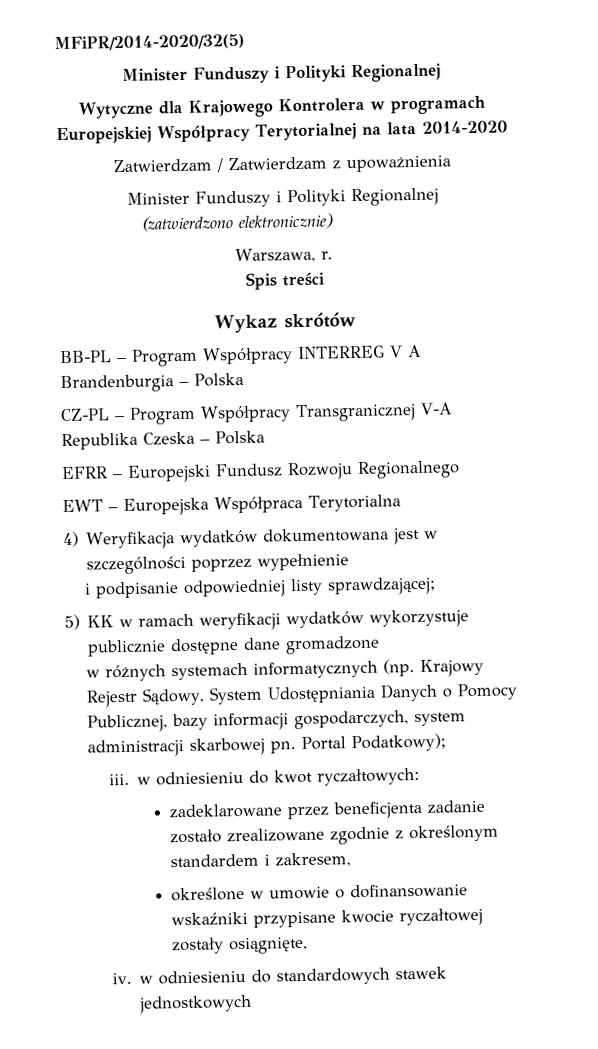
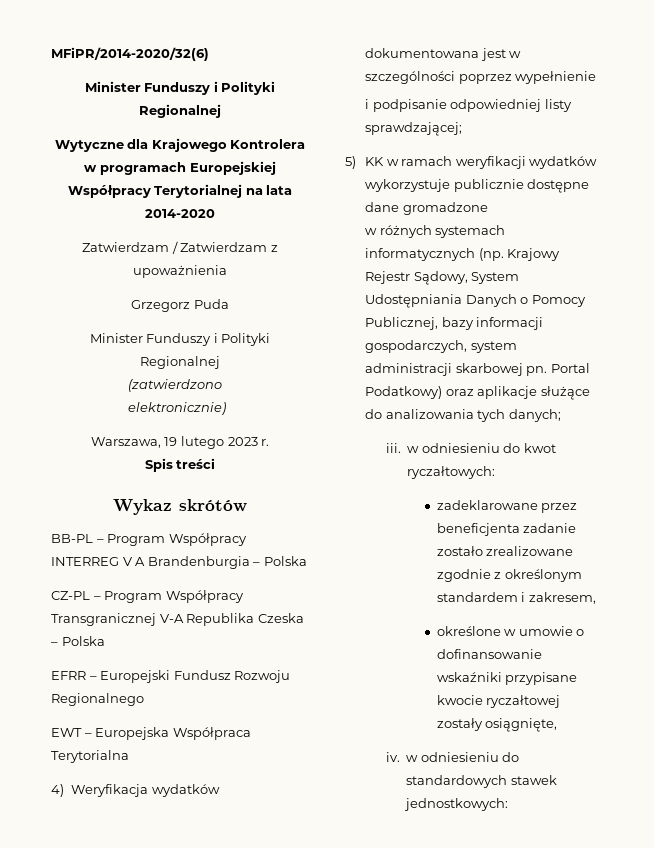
- MFiPR/2014-2020/32(5)
+ MFiPR/2014-2020/32(6)
+ Grzegorz Puda
- Warszawa, r.
+ Warszawa, 19 lutego 2023 r.
- Portal Podatkowy);
+ Portal Podatkowy) oraz aplikacje służące do analizowania tych danych;
- iv. w odniesieniu do standardowych stawek jednostkowych
+ iv. w odniesieniu do standardowych stawek jednostkowych:

